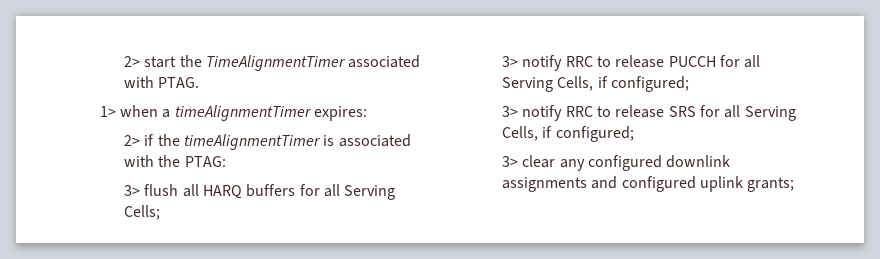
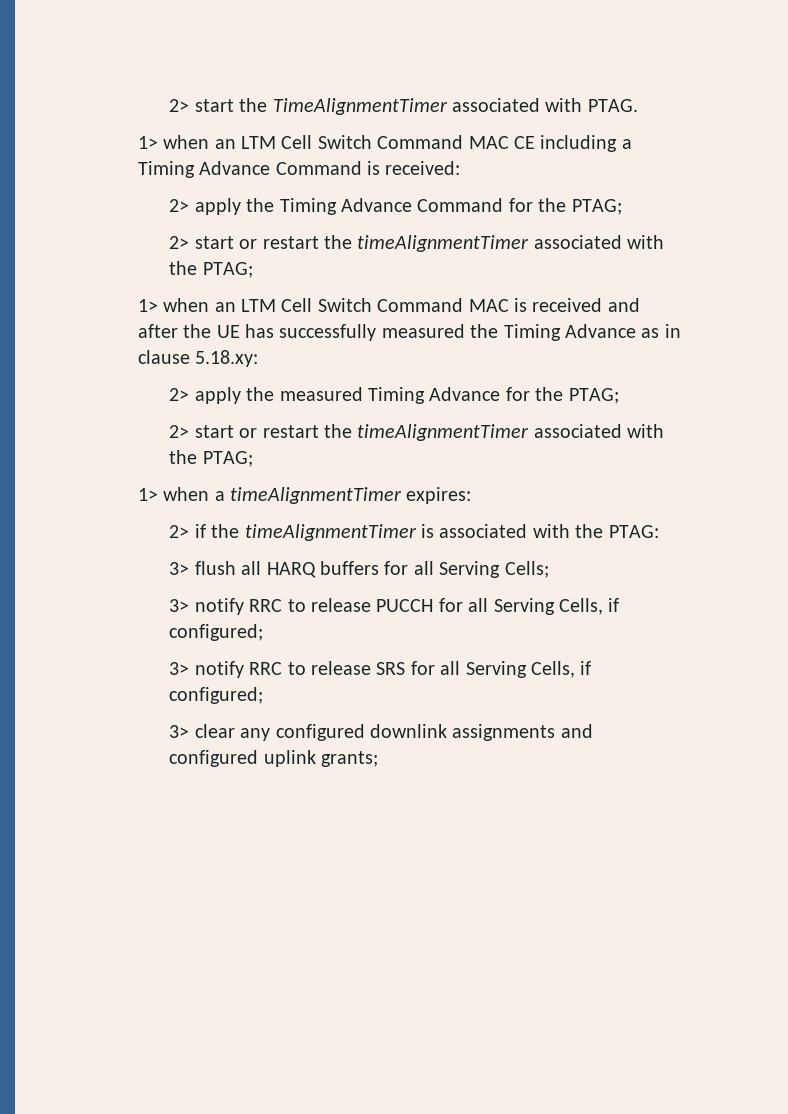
+ 1> when an LTM Cell Switch Command MAC CE including a Timing Advance Command is received:
+ 2> apply the Timing Advance Command for the PTAG;
+ 2> start or restart the timeAlignmentTimer associated with the PTAG;
+ 1> when an LTM Cell Switch Command MAC is received and after the UE has successfully measured the Timing Advance as in clause 5.18.xy:
+ 2> apply the measured Timing Advance for the PTAG;
+ 2> start or restart the timeAlignmentTimer associated with the PTAG;

